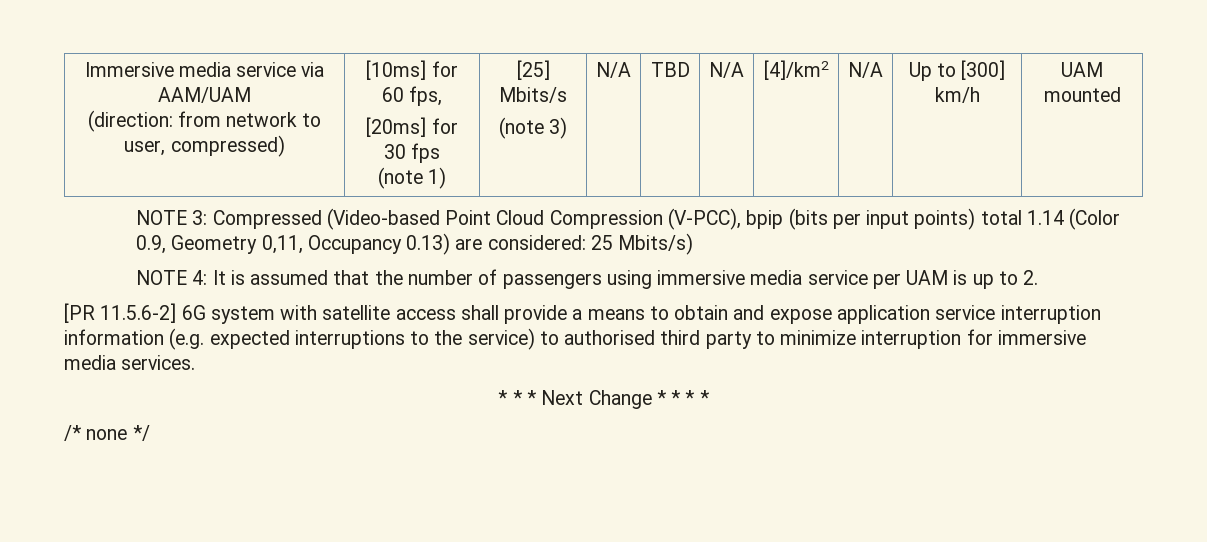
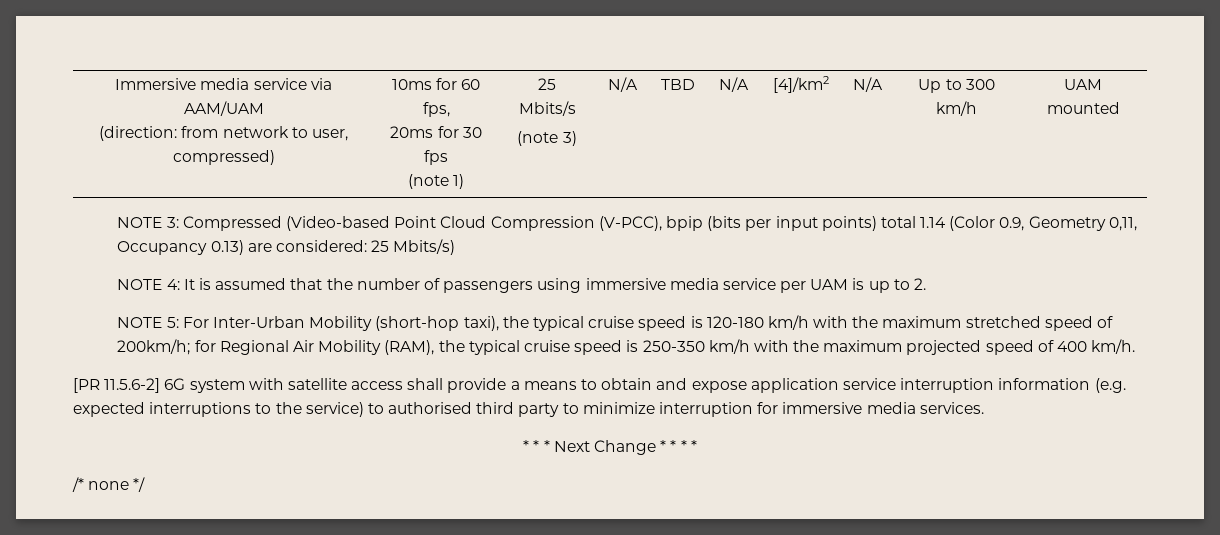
  Immersive media service via AAM/UAM
- (direction: from network to user, compressed) | [10ms] for 60 fps,
- [20ms] for 30 fps
- (note 1) | [25] Mbits/s
- (note 3) | N/A | TBD | N/A | [4]/km2 | N/A | Up to [300] km/h | UAM mounted
+ (direction: from network to user, compressed) | 10ms for 60 fps,
+ 20ms for 30 fps
+ (note 1) | 25 Mbits/s
+ (note 3) | N/A | TBD | N/A | [4]/km2 | N/A | Up to 300 km/h | UAM mounted
+ NOTE 5: For Inter-Urban Mobility (short-hop taxi), the typical cruise speed is 120-180 km/h with the maximum stretched speed of 200km/h; for Regional Air Mobility (RAM), the typical cruise speed is 250-350 km/h with the maximum projected speed of 400 km/h.

